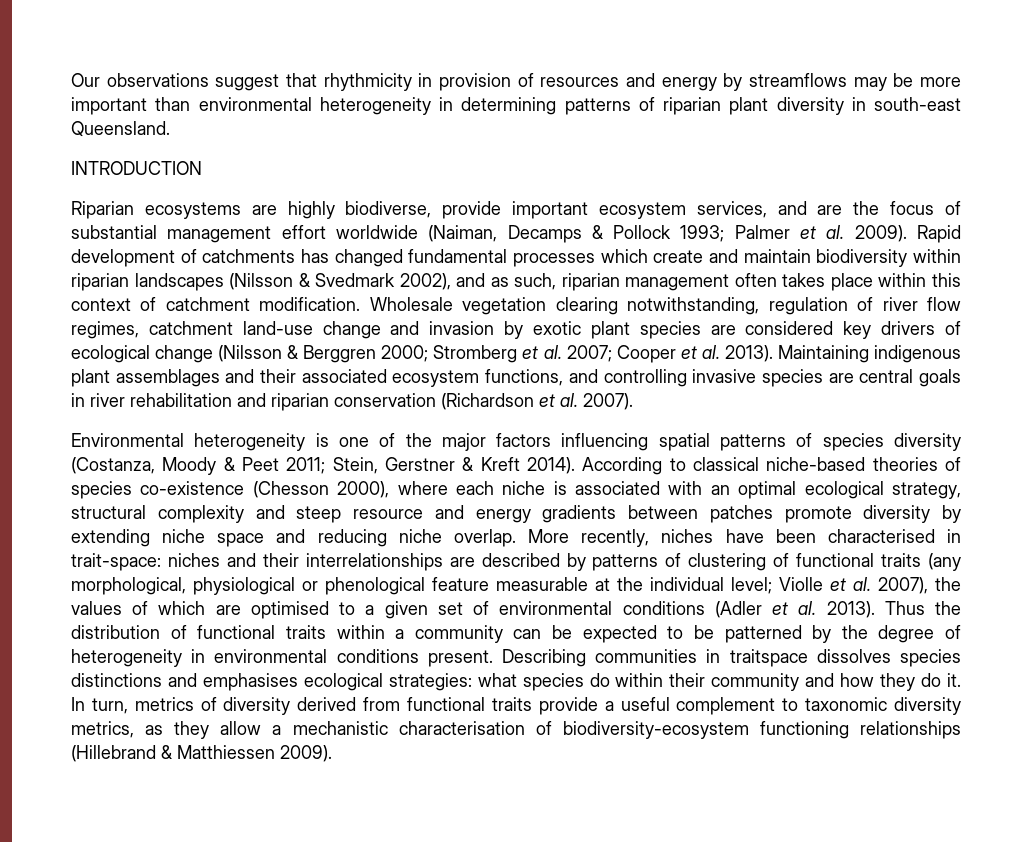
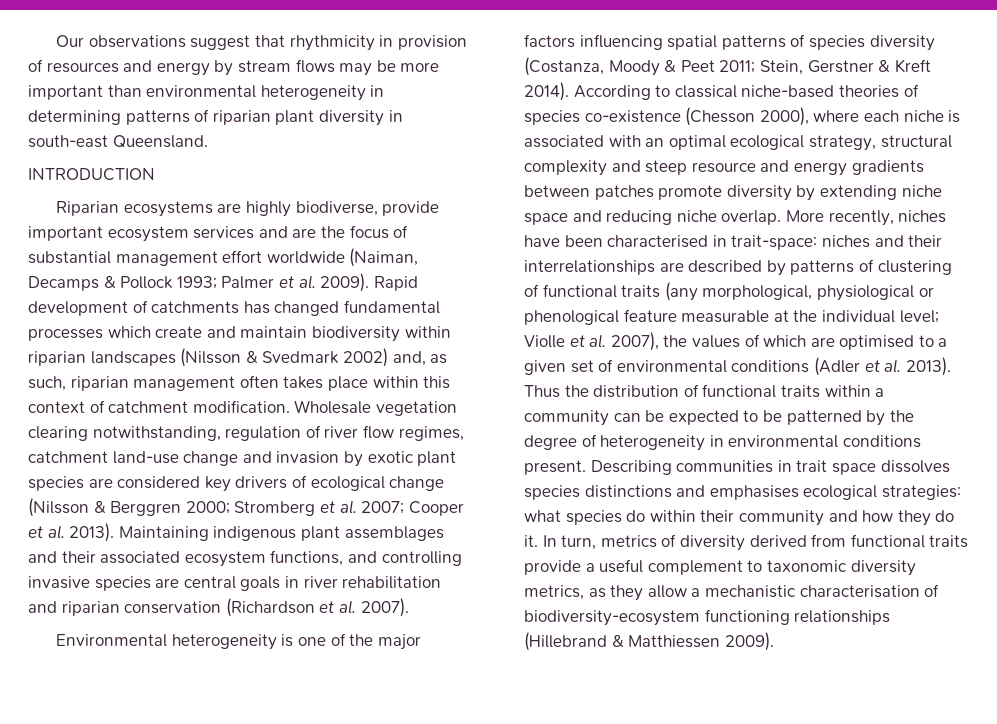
- Our observations suggest that rhythmicity in provision of resources and energy by streamflows may be more important than environmental heterogeneity in determining patterns of riparian plant diversity in south-east Queensland.
+ Our observations suggest that rhythmicity in provision of resources and energy by stream flows may be more important than environmental heterogeneity in determining patterns of riparian plant diversity in south-east Queensland.
- Riparian ecosystems are highly biodiverse, provide important ecosystem services, and are the focus of substantial management effort worldwide (Naiman, Decamps & Pollock 1993; Palmer et al. 2009).
+ Riparian ecosystems are highly biodiverse, provide important ecosystem services and are the focus of substantial management effort worldwide (Naiman, Decamps & Pollock 1993; Palmer et al. 2009).
- Rapid development of catchments has changed fundamental processes which create and maintain biodiversity within riparian landscapes (Nilsson & Svedmark 2002), and as such, riparian management often takes place within this context of catchment modification.
+ Rapid development of catchments has changed fundamental processes which create and maintain biodiversity within riparian landscapes (Nilsson & Svedmark 2002) and, as such, riparian management often takes place within this context of catchment modification.
- Describing communities in traitspace dissolves species distinctions and emphasises ecological strategies: what species do within their community and how they do it.
+ Describing communities in trait space dissolves species distinctions and emphasises ecological strategies: what species do within their community and how they do it.

